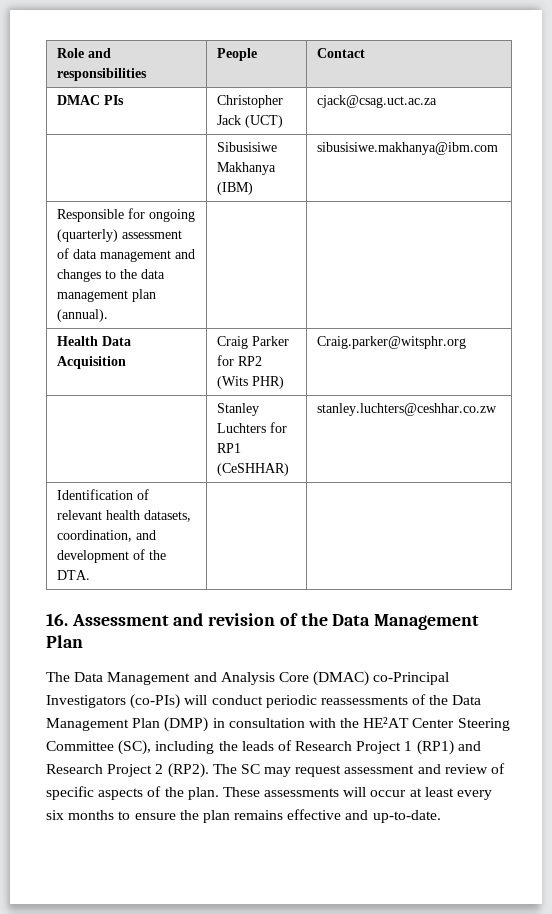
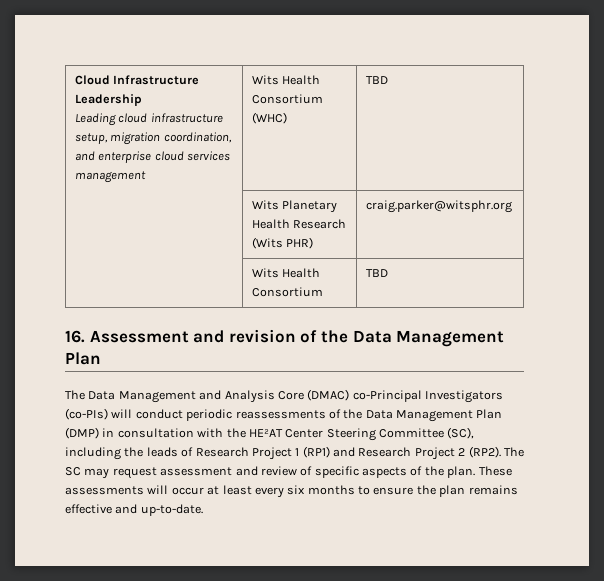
- Role and responsibilities | People | Contact
- DMAC PIs | Christopher Jack (UCT) | cjack@csag.uct.ac.za
- | Sibusisiwe Makhanya (IBM) | sibusisiwe.makhanya@ibm.com
- Responsible for ongoing (quarterly) assessment of data management and changes to the data management plan (annual). | |
- Health Data Acquisition | Craig Parker for RP2 (Wits PHR) | Craig.parker@witsphr.org
- | Stanley Luchters for RP1 (CeSHHAR) | stanley.luchters@ceshhar.co.zw
- Identification of relevant health datasets, coordination, and development of the DTA. | |
+ Cloud Infrastructure Leadership
+ Leading cloud infrastructure setup, migration coordination, and enterprise cloud services management | Wits Health Consortium (WHC) | TBD
+ | Wits Planetary Health Research (Wits PHR) | craig.parker@witsphr.org
+ | Wits Health Consortium | TBD

